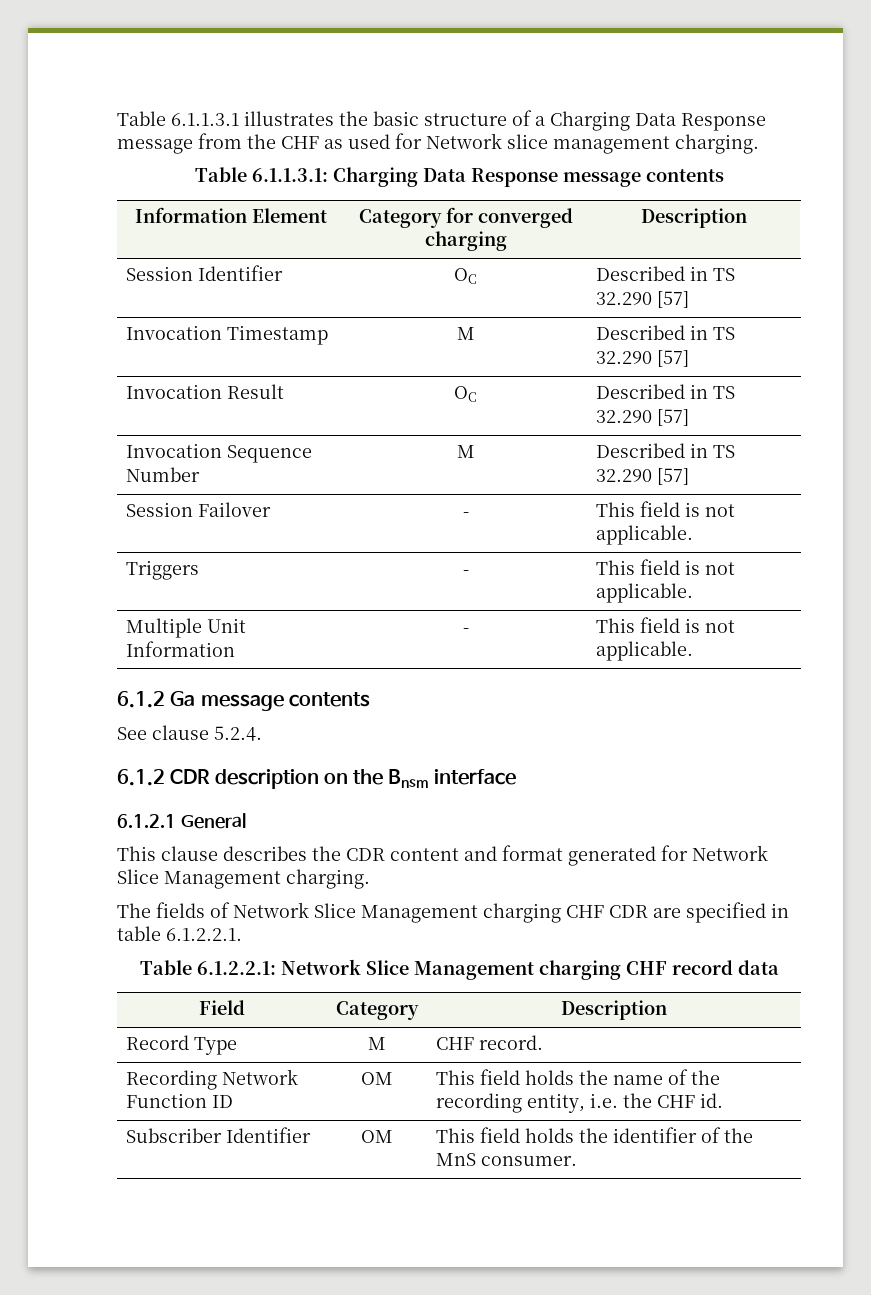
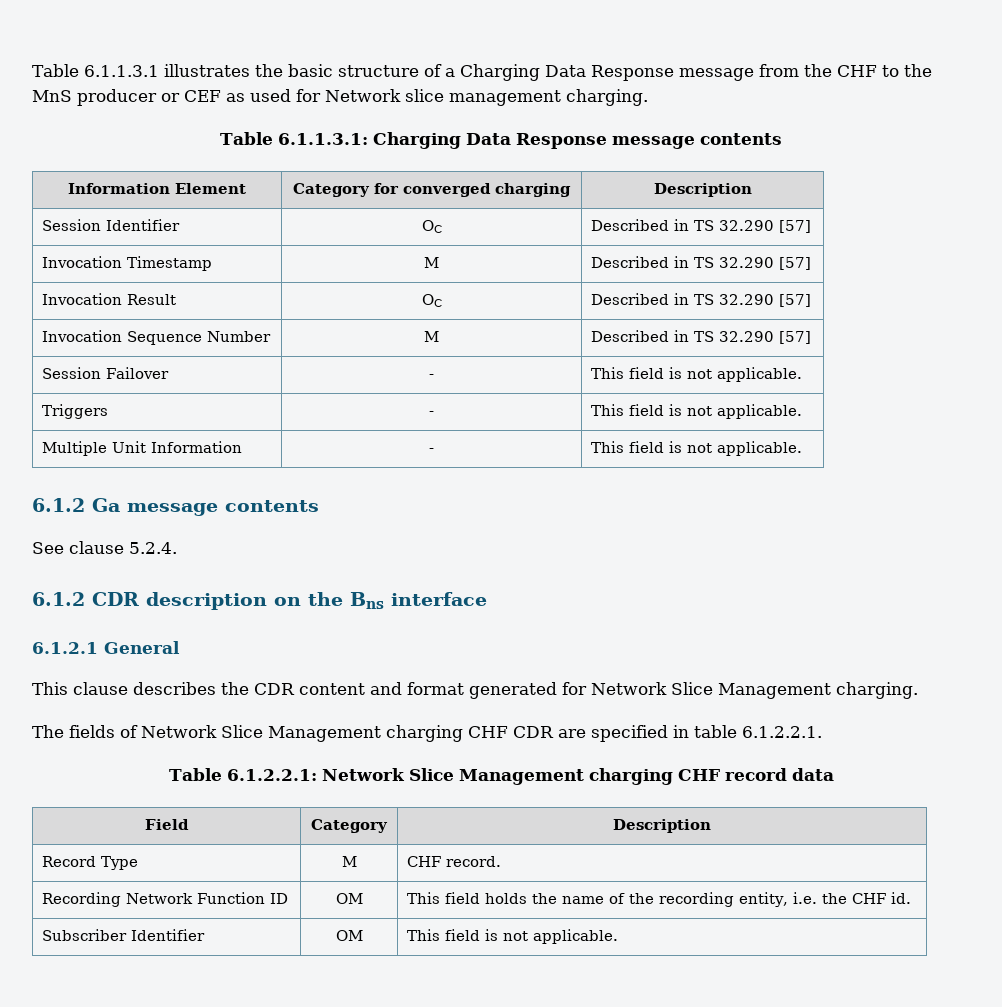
- Table 6.1.1.3.1 illustrates the basic structure of a Charging Data Response message from the CHF as used for Network slice management charging.
+ Table 6.1.1.3.1 illustrates the basic structure of a Charging Data Response message from the CHF to the MnS producer or CEF as used for Network slice management charging.
- 6.1.2 CDR description on the Bnsm interface
+ 6.1.2 CDR description on the Bns interface
- Subscriber Identifier | OM | This field holds the identifier of the MnS consumer.
+ Subscriber Identifier | OM | This field is not applicable.

